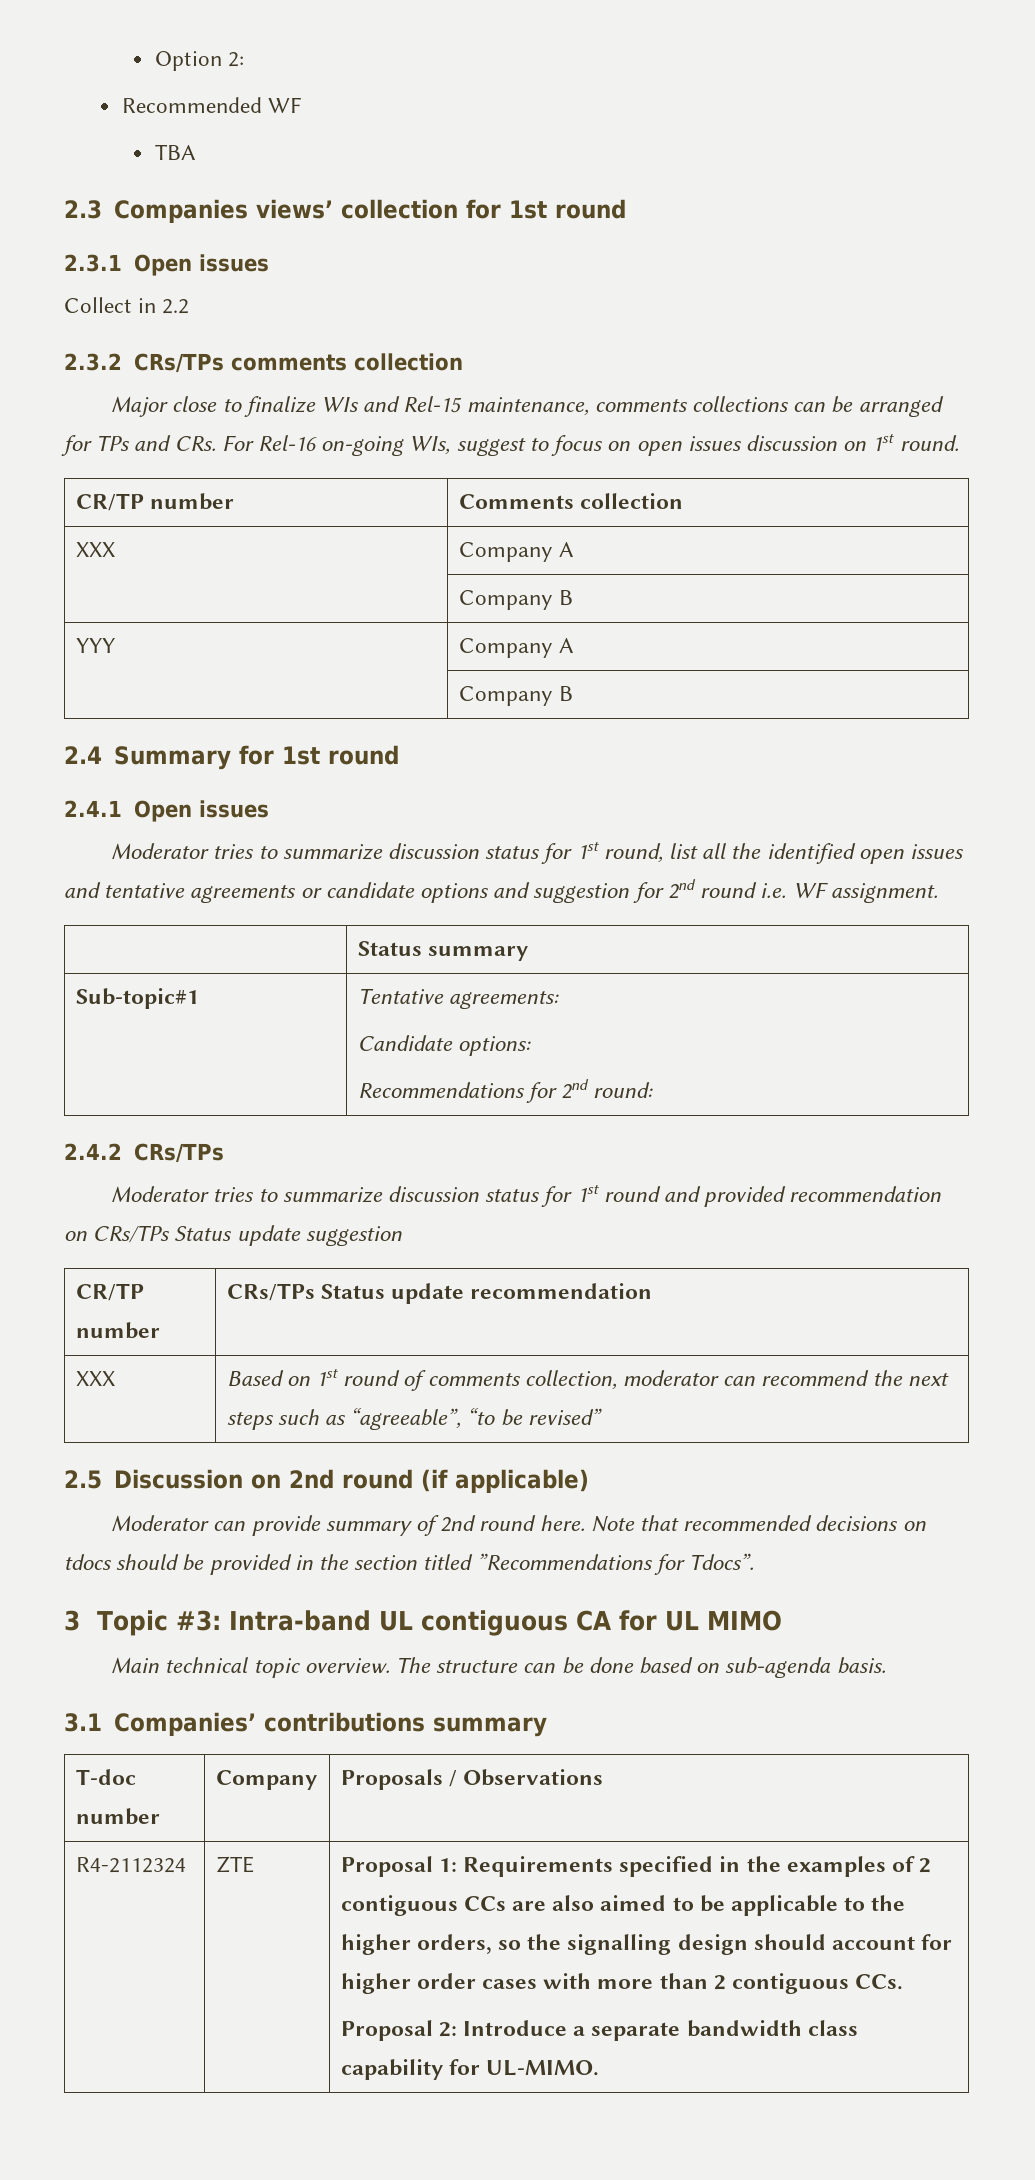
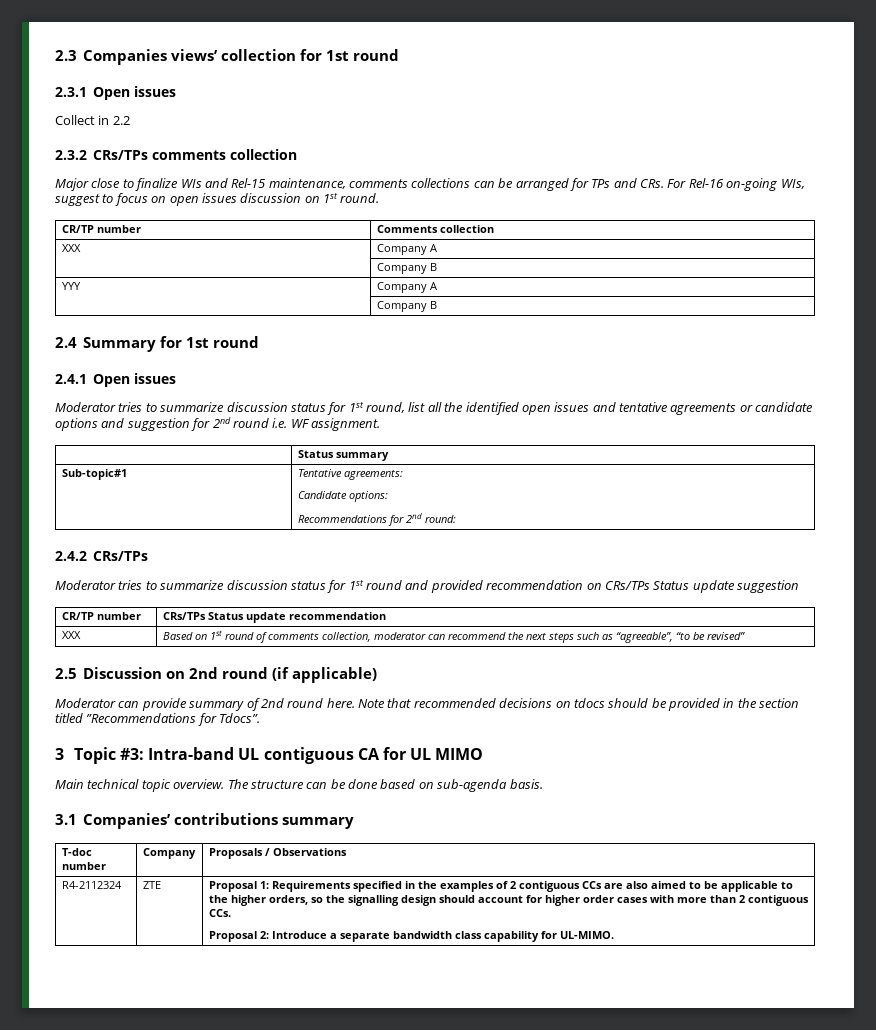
- Option 2:
- Recommended WF
- TBA

